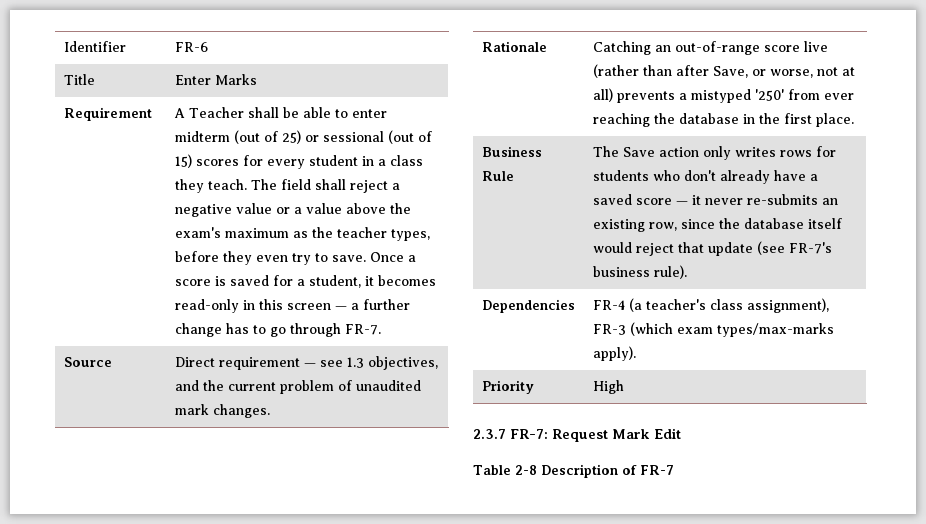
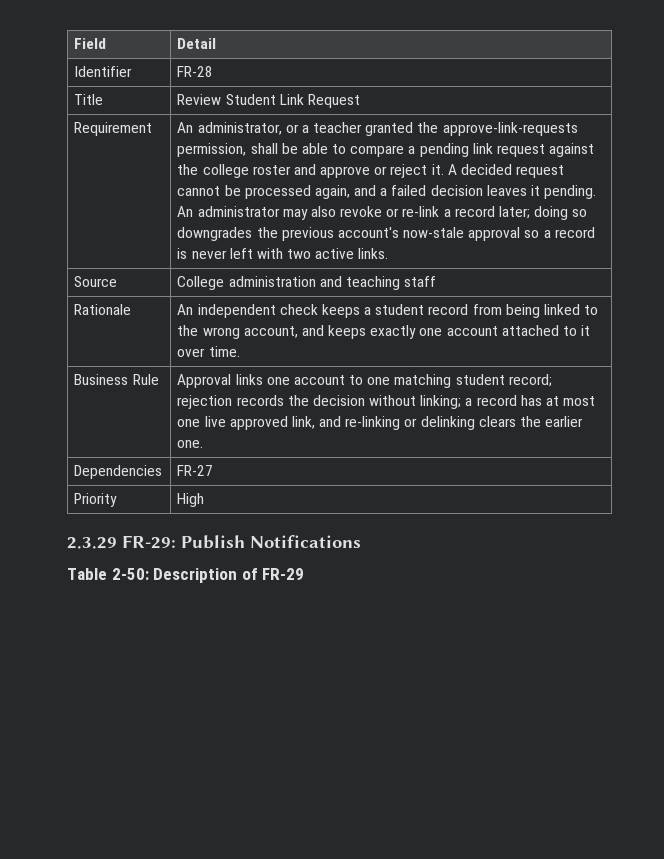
+ Field | Detail
- Identifier | FR-6
+ Identifier | FR-28
- Title | Enter Marks
- Requirement | A Teacher shall be able to enter midterm (out of 25) or sessional (out of 15) scores for every student in a class they teach. The field shall reject a negative value or a value above the exam's maximum as the teacher types, before they even try to save. Once a score is saved for a student, it becomes read-only in this screen — a further change has to go through FR-7.
- Source | Direct requirement — see 1.3 objectives, and the current problem of unaudited mark changes.
- Rationale | Catching an out-of-range score live (rather than after Save, or worse, not at all) prevents a mistyped '250' from ever reaching the database in the first place.
- Business Rule | The Save action only writes rows for students who don't already have a saved score — it never re-submits an existing row, since the database itself would reject that update (see FR-7's business rule).
- Dependencies | FR-4 (a teacher's class assignment), FR-3 (which exam types/max-marks apply).
+ Title | Review Student Link Request
+ Requirement | An administrator, or a teacher granted the approve-link-requests permission, shall be able to compare a pending link request against the college roster and approve or reject it. A decided request cannot be processed again, and a failed decision leaves it pending. An administrator may also revoke or re-link a record later; doing so downgrades the previous account's now-stale approval so a record is never left with two active links.
+ Source | College administration and teaching staff
+ Rationale | An independent check keeps a student record from being linked to the wrong account, and keeps exactly one account attached to it over time.
+ Business Rule | Approval links one account to one matching student record; rejection records the decision without linking; a record has at most one live approved link, and re-linking or delinking clears the earlier one.
+ Dependencies | FR-27
  Priority | High
- 2.3.7 FR-7: Request Mark Edit
+ 2.3.29 FR-29: Publish Notifications
- Table 2-8 Description of FR-7
+ Table 2-50: Description of FR-29

